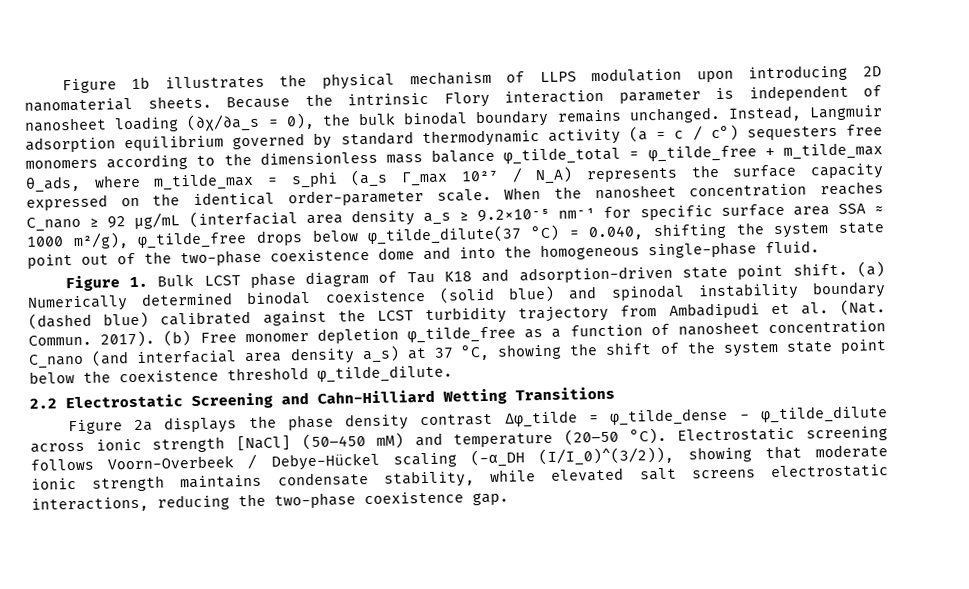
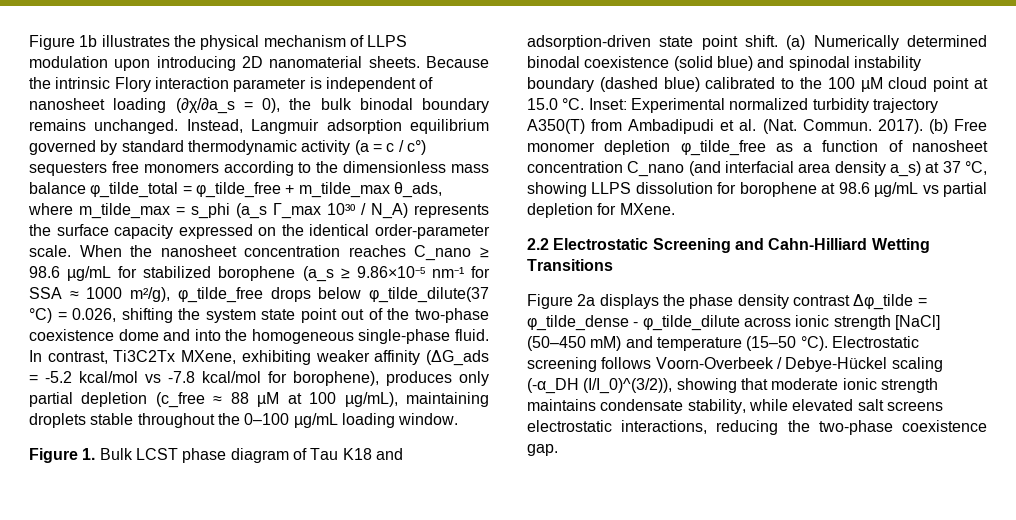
- Instead, Langmuir adsorption equilibrium governed by standard thermodynamic activity (a = c / c°) sequesters free monomers according to the dimensionless mass balance φ_tilde_total = φ_tilde_free + m_tilde_max θ_ads, where m_tilde_max = s_phi (a_s Γ_max 10²⁷ / N_A) represents the surface capacity expressed on the identical order-parameter scale.
+ Instead, Langmuir adsorption equilibrium governed by standard thermodynamic activity (a = c / c°) sequesters free monomers according to the dimensionless mass balance φ_tilde_total = φ_tilde_free + m_tilde_max θ_ads, where m_tilde_max = s_phi (a_s Γ_max 10³⁰ / N_A) represents the surface capacity expressed on the identical order-parameter scale.
- When the nanosheet concentration reaches C_nano ≥ 92 µg/mL (interfacial area density a_s ≥ 9.2×10⁻⁵ nm⁻¹ for specific surface area SSA ≈ 1000 m²/g), φ_tilde_free drops below φ_tilde_dilute(37 °C) = 0.040, shifting the system state point out of the two-phase coexistence dome and into the homogeneous single-phase fluid.
+ When the nanosheet concentration reaches C_nano ≥ 98.6 µg/mL for stabilized borophene (a_s ≥ 9.86×10⁻⁵ nm⁻¹ for SSA ≈ 1000 m²/g), φ_tilde_free drops below φ_tilde_dilute(37 °C) = 0.026, shifting the system state point out of the two-phase coexistence dome and into the homogeneous single-phase fluid. In contrast, Ti3C2Tx MXene, exhibiting weaker affinity (ΔG_ads = -5.2 kcal/mol vs -7.8 kcal/mol for borophene), produces only partial depletion (c_free ≈ 88 µM at 100 µg/mL), maintaining droplets stable throughout the 0–100 µg/mL loading window.
- (a) Numerically determined binodal coexistence (solid blue) and spinodal instability boundary (dashed blue) calibrated against the LCST turbidity trajectory from Ambadipudi et al. (Nat. Commun.
+ (a) Numerically determined binodal coexistence (solid blue) and spinodal instability boundary (dashed blue) calibrated to the 100 µM cloud point at 15.0 °C. Inset: Experimental normalized turbidity trajectory A350(T) from Ambadipudi et al. (Nat. Commun.
- (b) Free monomer depletion φ_tilde_free as a function of nanosheet concentration C_nano (and interfacial area density a_s) at 37 °C, showing the shift of the system state point below the coexistence threshold φ_tilde_dilute.
+ (b) Free monomer depletion φ_tilde_free as a function of nanosheet concentration C_nano (and interfacial area density a_s) at 37 °C, showing LLPS dissolution for borophene at 98.6 µg/mL vs partial depletion for MXene.
- Figure 2a displays the phase density contrast Δφ_tilde = φ_tilde_dense - φ_tilde_dilute across ionic strength [NaCl] (50–450 mM) and temperature (20–50 °C).
+ Figure 2a displays the phase density contrast Δφ_tilde = φ_tilde_dense - φ_tilde_dilute across ionic strength [NaCl] (50–450 mM) and temperature (15–50 °C).

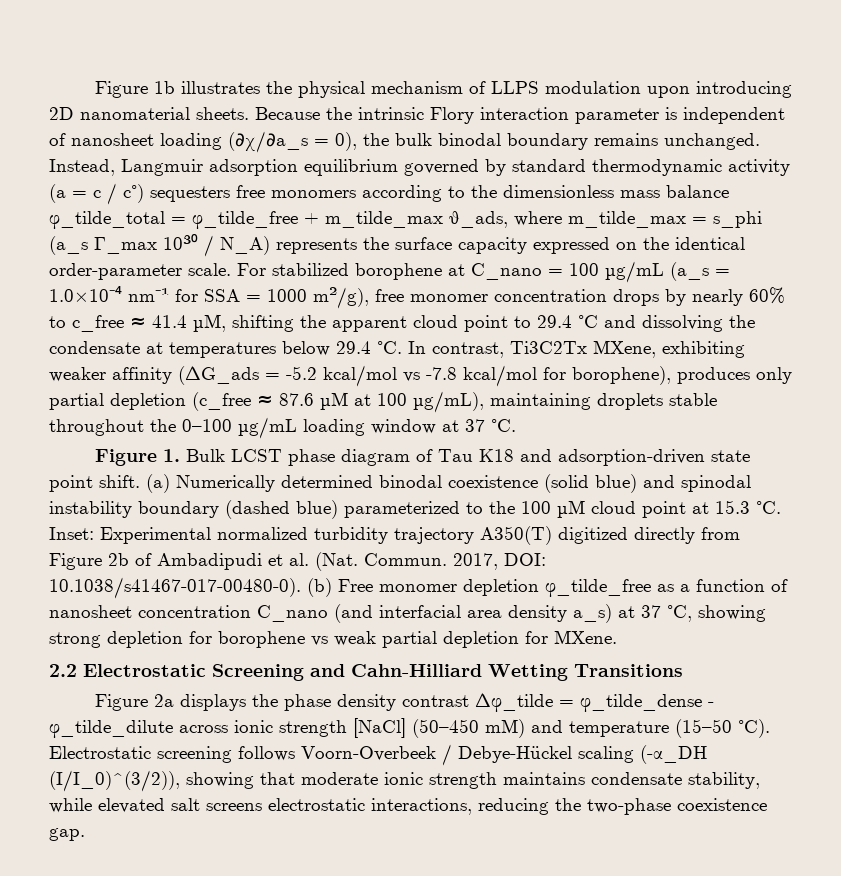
- When the nanosheet concentration reaches C_nano ≥ 98.6 µg/mL for stabilized borophene (a_s ≥ 9.86×10⁻⁵ nm⁻¹ for SSA ≈ 1000 m²/g), φ_tilde_free drops below φ_tilde_dilute(37 °C) = 0.026, shifting the system state point out of the two-phase coexistence dome and into the homogeneous single-phase fluid.
+ For stabilized borophene at C_nano = 100 µg/mL (a_s = 1.0×10⁻⁴ nm⁻¹ for SSA = 1000 m²/g), free monomer concentration drops by nearly 60% to c_free ≈ 41.4 µM, shifting the apparent cloud point to 29.4 °C and dissolving the condensate at temperatures below 29.4 °C.
- In contrast, Ti3C2Tx MXene, exhibiting weaker affinity (ΔG_ads = -5.2 kcal/mol vs -7.8 kcal/mol for borophene), produces only partial depletion (c_free ≈ 88 µM at 100 µg/mL), maintaining droplets stable throughout the 0–100 µg/mL loading window.
+ In contrast, Ti3C2Tx MXene, exhibiting weaker affinity (ΔG_ads = -5.2 kcal/mol vs -7.8 kcal/mol for borophene), produces only partial depletion (c_free ≈ 87.6 µM at 100 µg/mL), maintaining droplets stable throughout the 0–100 µg/mL loading window at 37 °C.
- (a) Numerically determined binodal coexistence (solid blue) and spinodal instability boundary (dashed blue) calibrated to the 100 µM cloud point at 15.0 °C.
+ (a) Numerically determined binodal coexistence (solid blue) and spinodal instability boundary (dashed blue) parameterized to the 100 µM cloud point at 15.3 °C.
- Inset: Experimental normalized turbidity trajectory A350(T) from Ambadipudi et al. (Nat. Commun.
+ Inset: Experimental normalized turbidity trajectory A350(T) digitized directly from Figure 2b of Ambadipudi et al. (Nat. Commun.
- 2017). (b) Free monomer depletion φ_tilde_free as a function of nanosheet concentration C_nano (and interfacial area density a_s) at 37 °C, showing LLPS dissolution for borophene at 98.6 µg/mL vs partial depletion for MXene.
+ 2017, DOI: 10.1038/s41467-017-00480-0). (b) Free monomer depletion φ_tilde_free as a function of nanosheet concentration C_nano (and interfacial area density a_s) at 37 °C, showing strong depletion for borophene vs weak partial depletion for MXene.

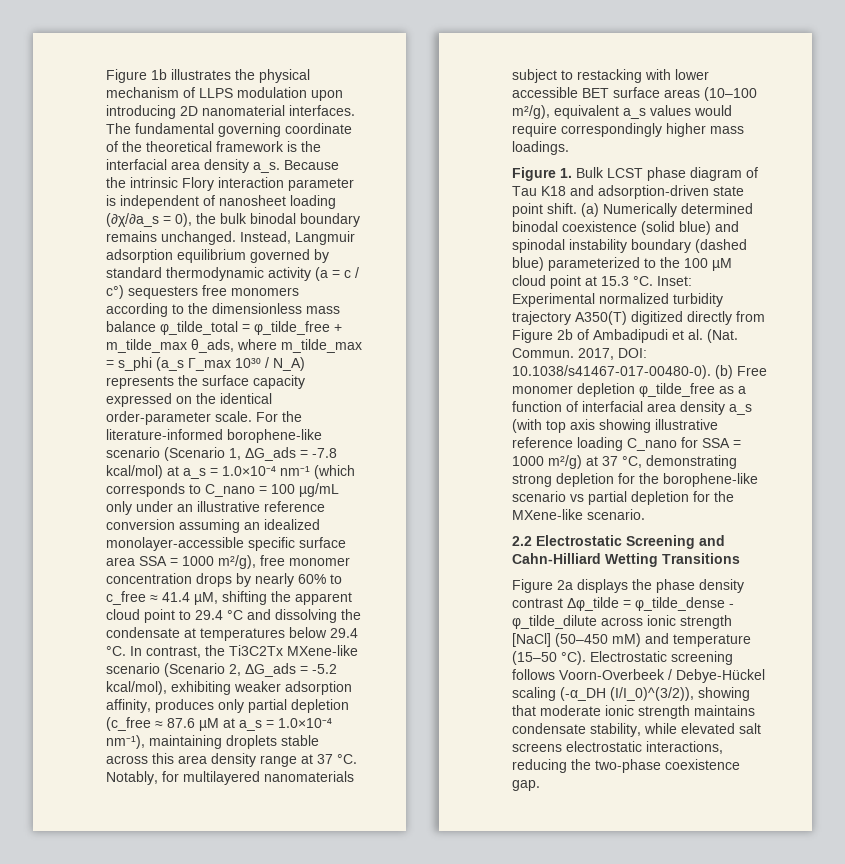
- Figure 1b illustrates the physical mechanism of LLPS modulation upon introducing 2D nanomaterial sheets.
+ Figure 1b illustrates the physical mechanism of LLPS modulation upon introducing 2D nanomaterial interfaces. The fundamental governing coordinate of the theoretical framework is the interfacial area density a_s.
- For stabilized borophene at C_nano = 100 µg/mL (a_s = 1.0×10⁻⁴ nm⁻¹ for SSA = 1000 m²/g), free monomer concentration drops by nearly 60% to c_free ≈ 41.4 µM, shifting the apparent cloud point to 29.4 °C and dissolving the condensate at temperatures below 29.4 °C.
+ For the literature-informed borophene-like scenario (Scenario 1, ΔG_ads = -7.8 kcal/mol) at a_s = 1.0×10⁻⁴ nm⁻¹ (which corresponds to C_nano = 100 µg/mL only under an illustrative reference conversion assuming an idealized monolayer-accessible specific surface area SSA = 1000 m²/g), free monomer concentration drops by nearly 60% to c_free ≈ 41.4 µM, shifting the apparent cloud point to 29.4 °C and dissolving the condensate at temperatures below 29.4 °C.
- In contrast, Ti3C2Tx MXene, exhibiting weaker affinity (ΔG_ads = -5.2 kcal/mol vs -7.8 kcal/mol for borophene), produces only partial depletion (c_free ≈ 87.6 µM at 100 µg/mL), maintaining droplets stable throughout the 0–100 µg/mL loading window at 37 °C.
+ In contrast, the Ti3C2Tx MXene-like scenario (Scenario 2, ΔG_ads = -5.2 kcal/mol), exhibiting weaker adsorption affinity, produces only partial depletion (c_free ≈ 87.6 µM at a_s = 1.0×10⁻⁴ nm⁻¹), maintaining droplets stable across this area density range at 37 °C. Notably, for multilayered nanomaterials subject to restacking with lower accessible BET surface areas (10–100 m²/g), equivalent a_s values would require correspondingly higher mass loadings.
- 2017, DOI: 10.1038/s41467-017-00480-0). (b) Free monomer depletion φ_tilde_free as a function of nanosheet concentration C_nano (and interfacial area density a_s) at 37 °C, showing strong depletion for borophene vs weak partial depletion for MXene.
+ 2017, DOI: 10.1038/s41467-017-00480-0). (b) Free monomer depletion φ_tilde_free as a function of interfacial area density a_s (with top axis showing illustrative reference loading C_nano for SSA = 1000 m²/g) at 37 °C, demonstrating strong depletion for the borophene-like scenario vs partial depletion for the MXene-like scenario.

